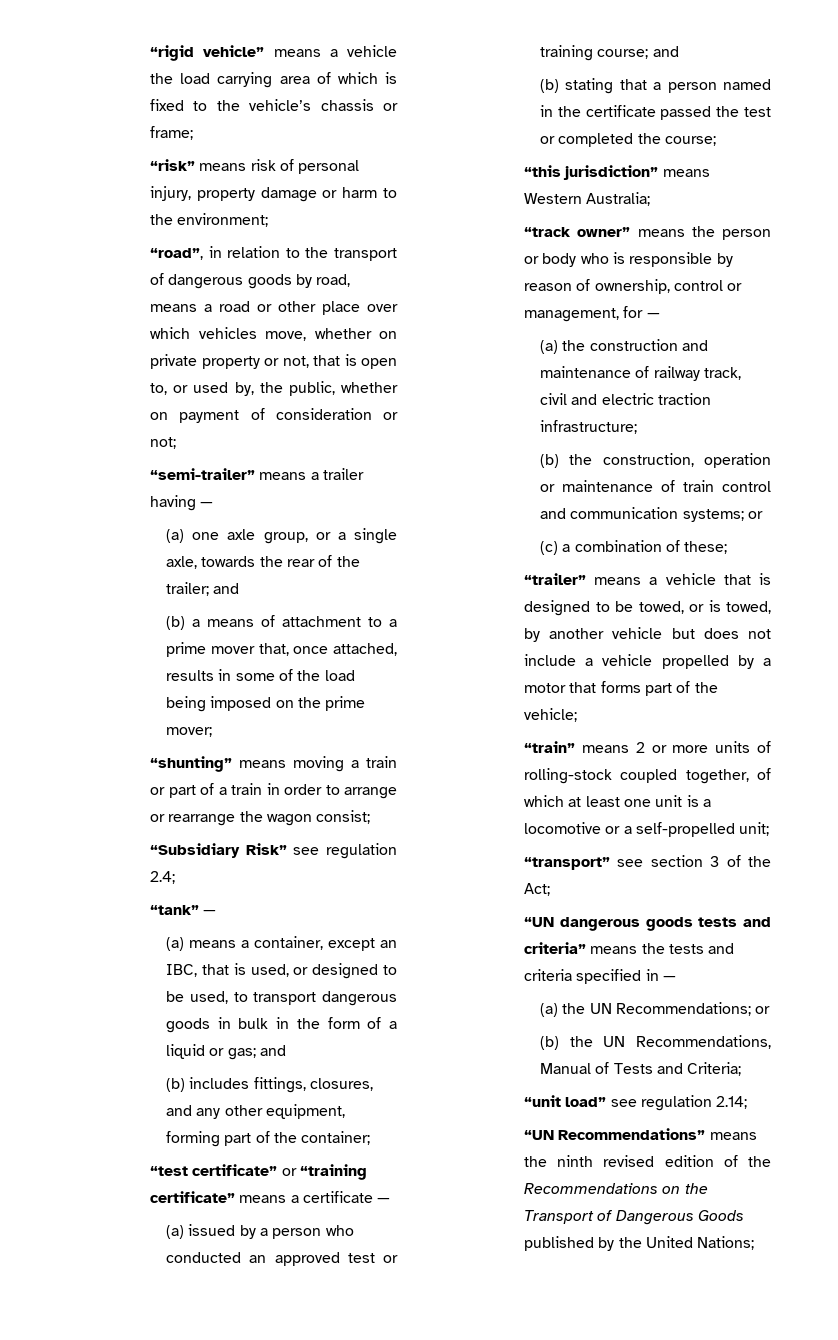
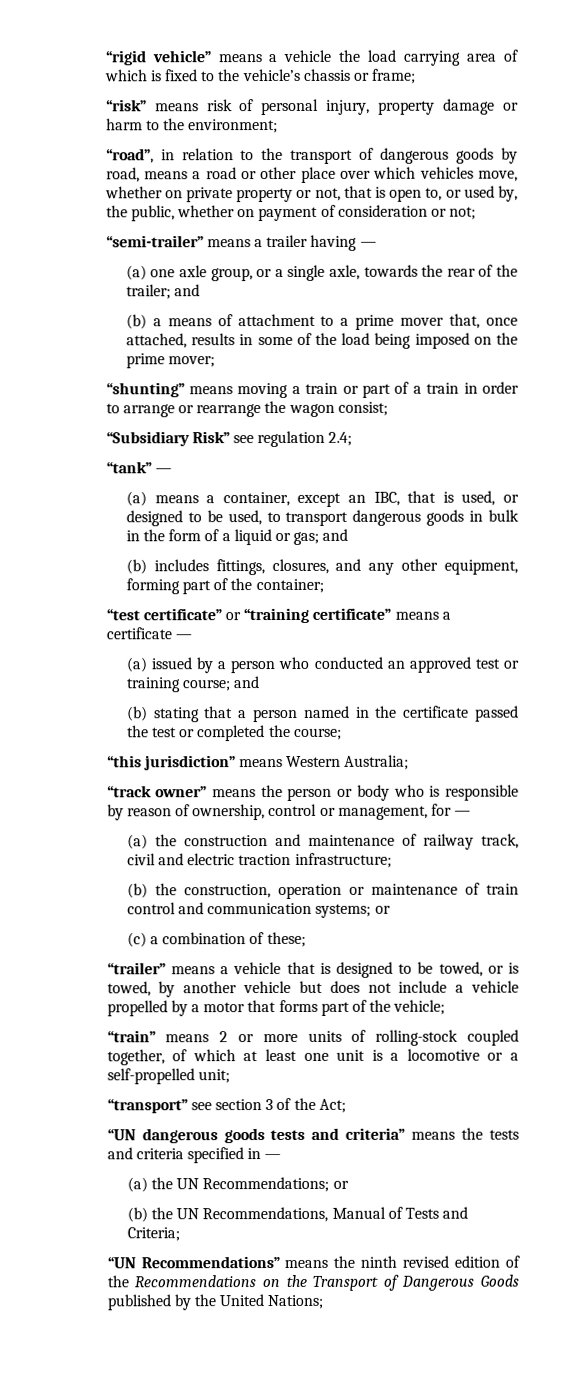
- “unit load” see regulation 2.14;

